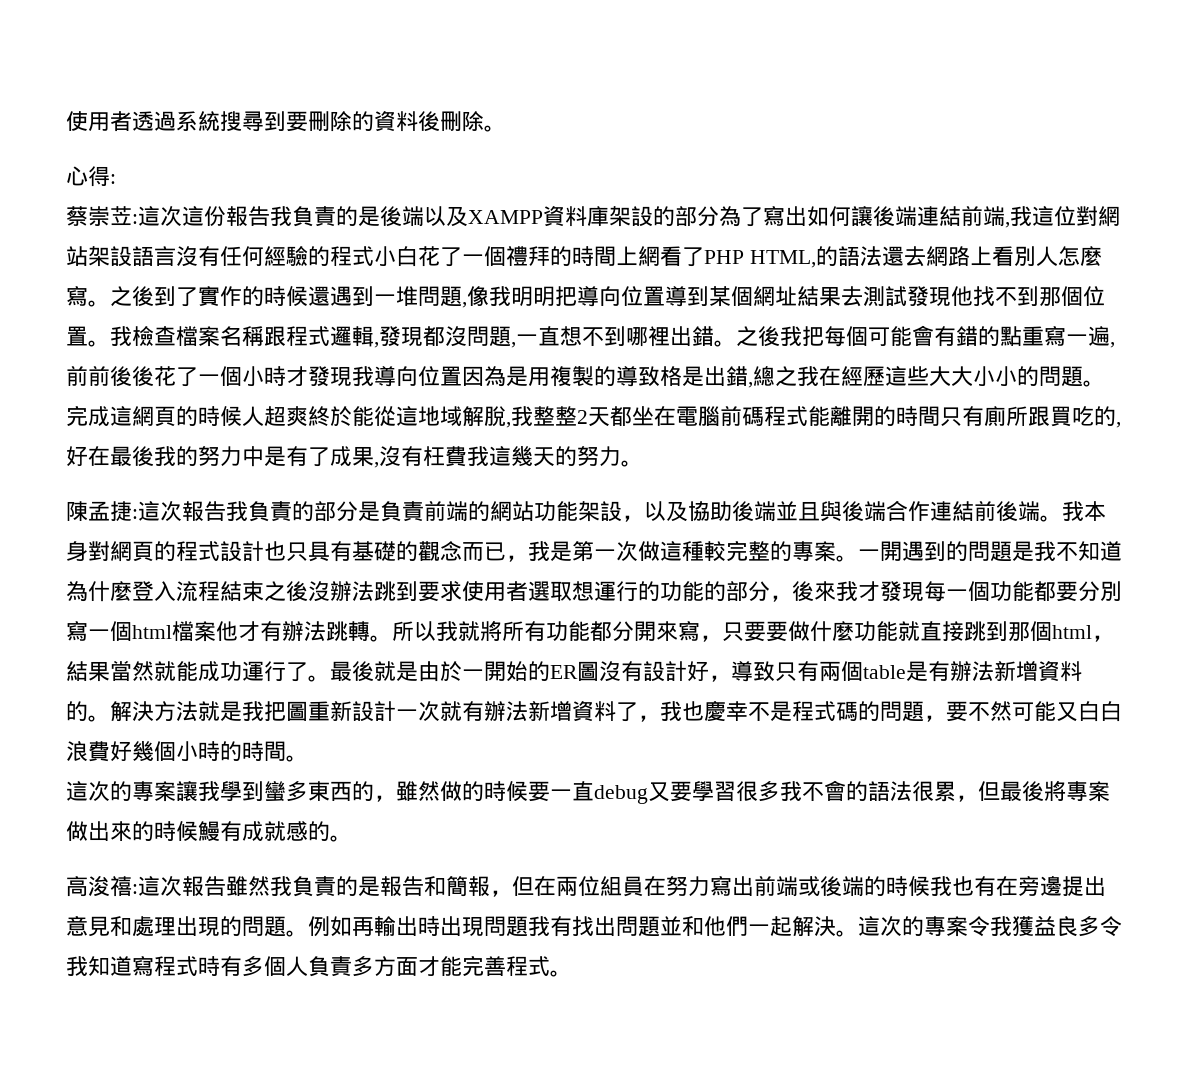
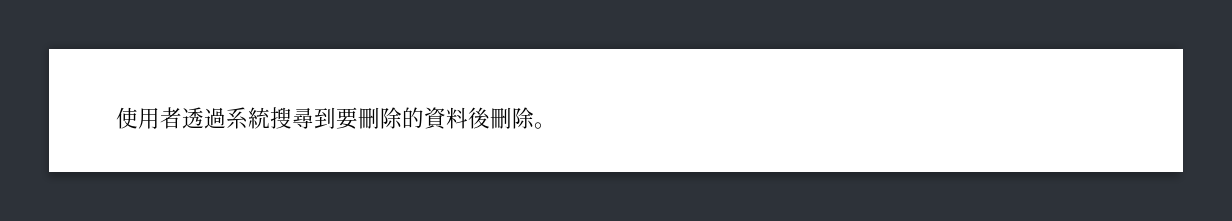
- 心得:
- 蔡崇苙:這次這份報告我負責的是後端以及XAMPP資料庫架設的部分為了寫出如何讓後端連結前端,我這位對網站架設語言沒有任何經驗的程式小白花了一個禮拜的時間上網看了PHP HTML,的語法還去網路上看別人怎麼寫。之後到了實作的時候還遇到一堆問題,像我明明把導向位置導到某個網址結果去測試發現他找不到那個位置。我檢查檔案名稱跟程式邏輯,發現都沒問題,一直想不到哪裡出錯。之後我把每個可能會有錯的點重寫一遍,前前後後花了一個小時才發現我導向位置因為是用複製的導致格是出錯,總之我在經歷這些大大小小的問題。完成這網頁的時候人超爽終於能從這地域解脫,我整整2天都坐在電腦前碼程式能離開的時間只有廁所跟買吃的,好在最後我的努力中是有了成果,沒有枉費我這幾天的努力。
- 陳孟捷:這次報告我負責的部分是負責前端的網站功能架設，以及協助後端並且與後端合作連結前後端。我本身對網頁的程式設計也只具有基礎的觀念而已，我是第一次做這種較完整的專案。一開遇到的問題是我不知道為什麼登入流程結束之後沒辦法跳到要求使用者選取想運行的功能的部分，後來我才發現每一個功能都要分別寫一個html檔案他才有辦法跳轉。所以我就將所有功能都分開來寫，只要要做什麼功能就直接跳到那個html，結果當然就能成功運行了。最後就是由於一開始的ER圖沒有設計好，導致只有兩個table是有辦法新增資料的。解決方法就是我把圖重新設計一次就有辦法新增資料了，我也慶幸不是程式碼的問題，要不然可能又白白浪費好幾個小時的時間。
- 這次的專案讓我學到蠻多東西的，雖然做的時候要一直debug又要學習很多我不會的語法很累，但最後將專案做出來的時候鰻有成就感的。
- 高浚禧:這次報告雖然我負責的是報告和簡報，但在兩位組員在努力寫出前端或後端的時候我也有在旁邊提出意見和處理出現的問題。例如再輸出時出現問題我有找出問題並和他們一起解決。這次的專案令我獲益良多令我知道寫程式時有多個人負責多方面才能完善程式。

